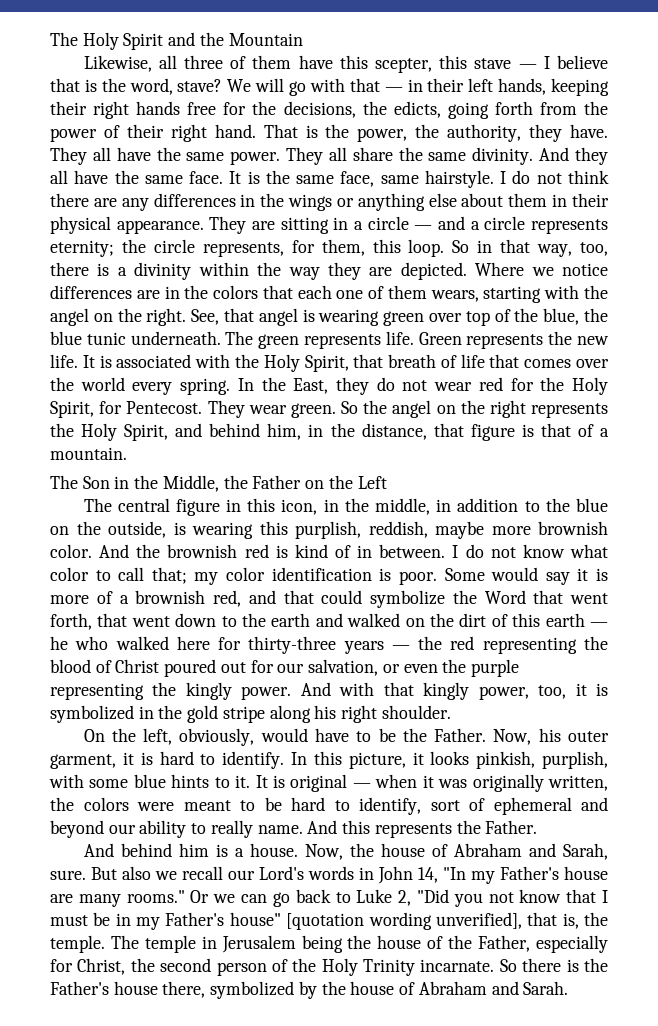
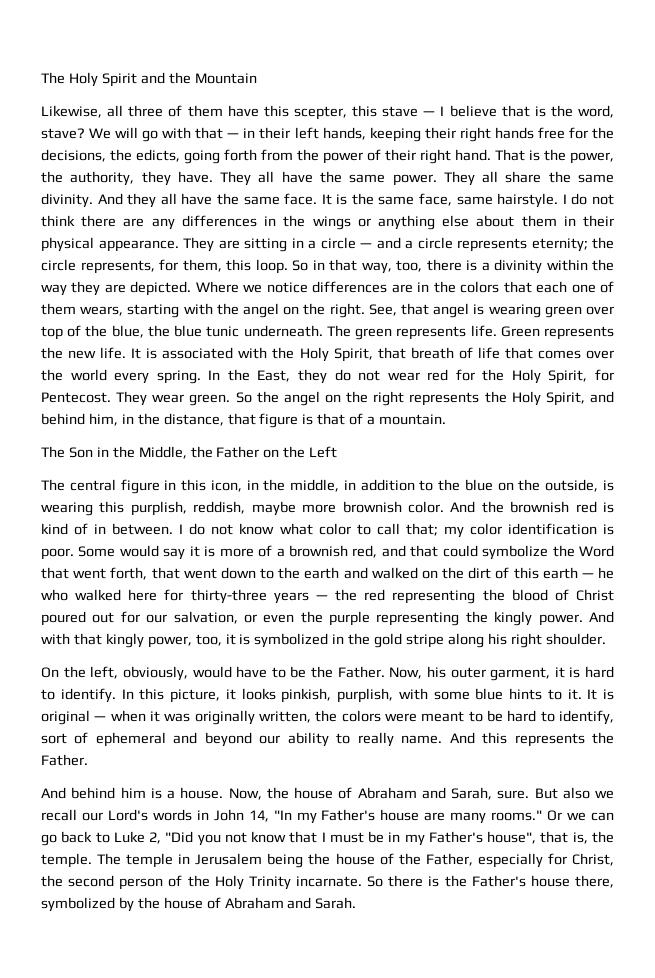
- Or we can go back to Luke 2, "Did you not know that I must be in my Father's house" [quotation wording unverified], that is, the temple.
+ Or we can go back to Luke 2, "Did you not know that I must be in my Father's house", that is, the temple.

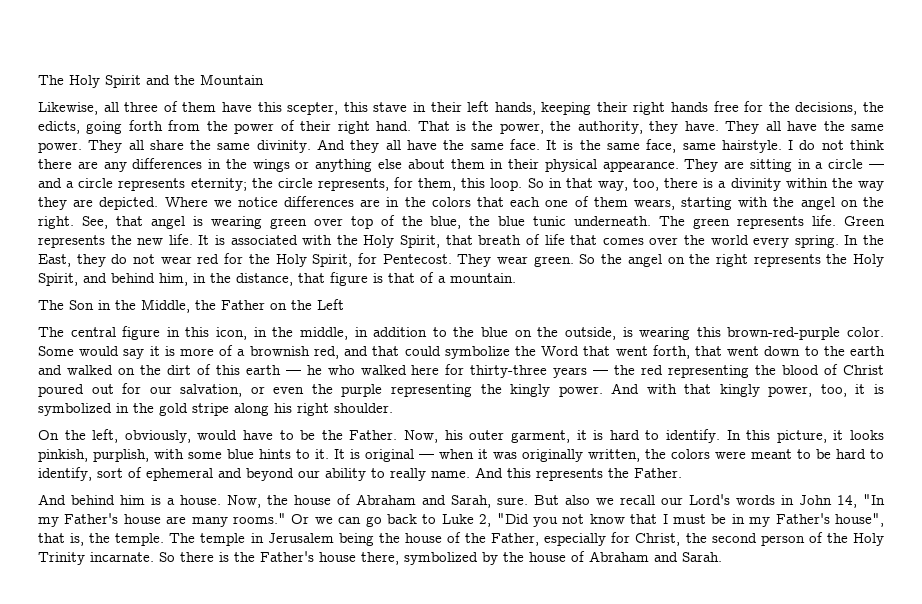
- Likewise, all three of them have this scepter, this stave — I believe that is the word, stave? We will go with that — in their left hands, keeping their right hands free for the decisions, the edicts, going forth from the power of their right hand.
+ Likewise, all three of them have this scepter, this stave in their left hands, keeping their right hands free for the decisions, the edicts, going forth from the power of their right hand.
- The central figure in this icon, in the middle, in addition to the blue on the outside, is wearing this purplish, reddish, maybe more brownish color. And the brownish red is kind of in between. I do not know what color to call that; my color identification is poor.
+ The central figure in this icon, in the middle, in addition to the blue on the outside, is wearing this brown-red-purple color.

